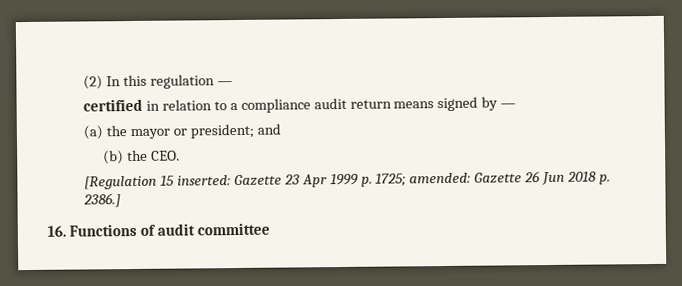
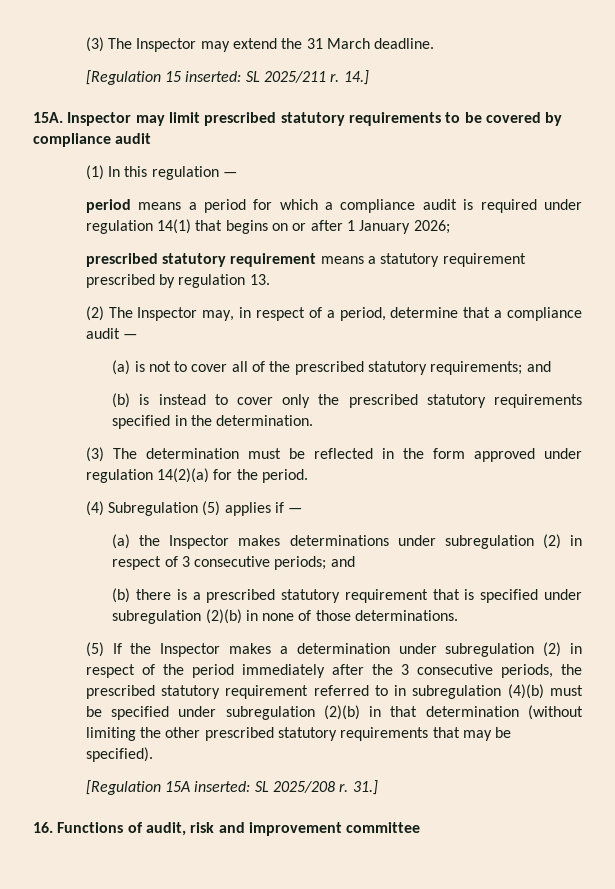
- (2) In this regulation —
- certified in relation to a compliance audit return means signed by —
- (a) the mayor or president; and
- (b) the CEO.
- [Regulation 15 inserted: Gazette 23 Apr 1999 p. 1725; amended: Gazette 26 Jun 2018 p. 2386.]
+ (3) The Inspector may extend the 31 March deadline.
+ [Regulation 15 inserted: SL 2025/211 r. 14.]
+ 15A. Inspector may limit prescribed statutory requirements to be covered by compliance audit
+ (1) In this regulation —
+ period means a period for which a compliance audit is required under regulation 14(1) that begins on or after 1 January 2026;
+ prescribed statutory requirement means a statutory requirement prescribed by regulation 13.
+ (2) The Inspector may, in respect of a period, determine that a compliance audit —
+ (a) is not to cover all of the prescribed statutory requirements; and
+ (b) is instead to cover only the prescribed statutory requirements specified in the determination.
+ (3) The determination must be reflected in the form approved under regulation 14(2)(a) for the period.
+ (4) Subregulation (5) applies if —
+ (a) the Inspector makes determinations under subregulation (2) in respect of 3 consecutive periods; and
+ (b) there is a prescribed statutory requirement that is specified under subregulation (2)(b) in none of those determinations.
+ (5) If the Inspector makes a determination under subregulation (2) in respect of the period immediately after the 3 consecutive periods, the prescribed statutory requirement referred to in subregulation (4)(b) must be specified under subregulation (2)(b) in that determination (without limiting the other prescribed statutory requirements that may be specified).
+ [Regulation 15A inserted: SL 2025/208 r. 31.]
- 16. Functions of audit committee
+ 16. Functions of audit, risk and improvement committee

